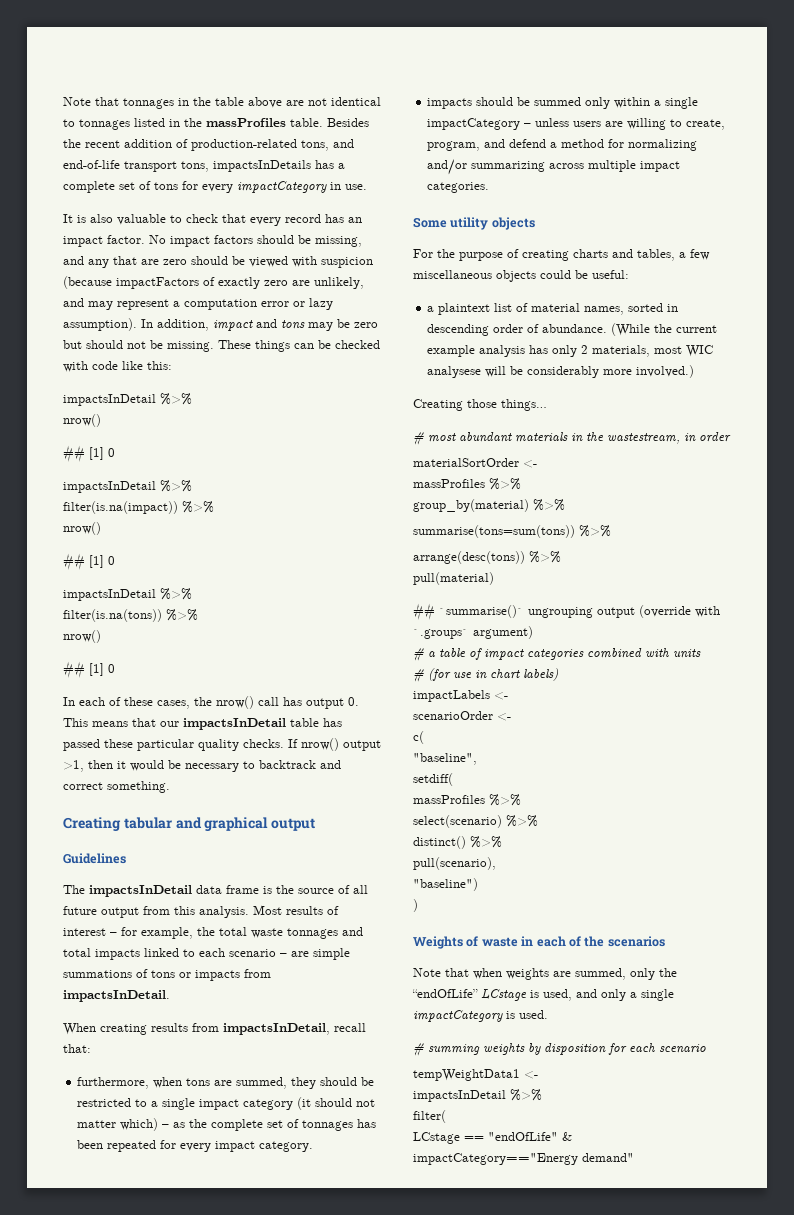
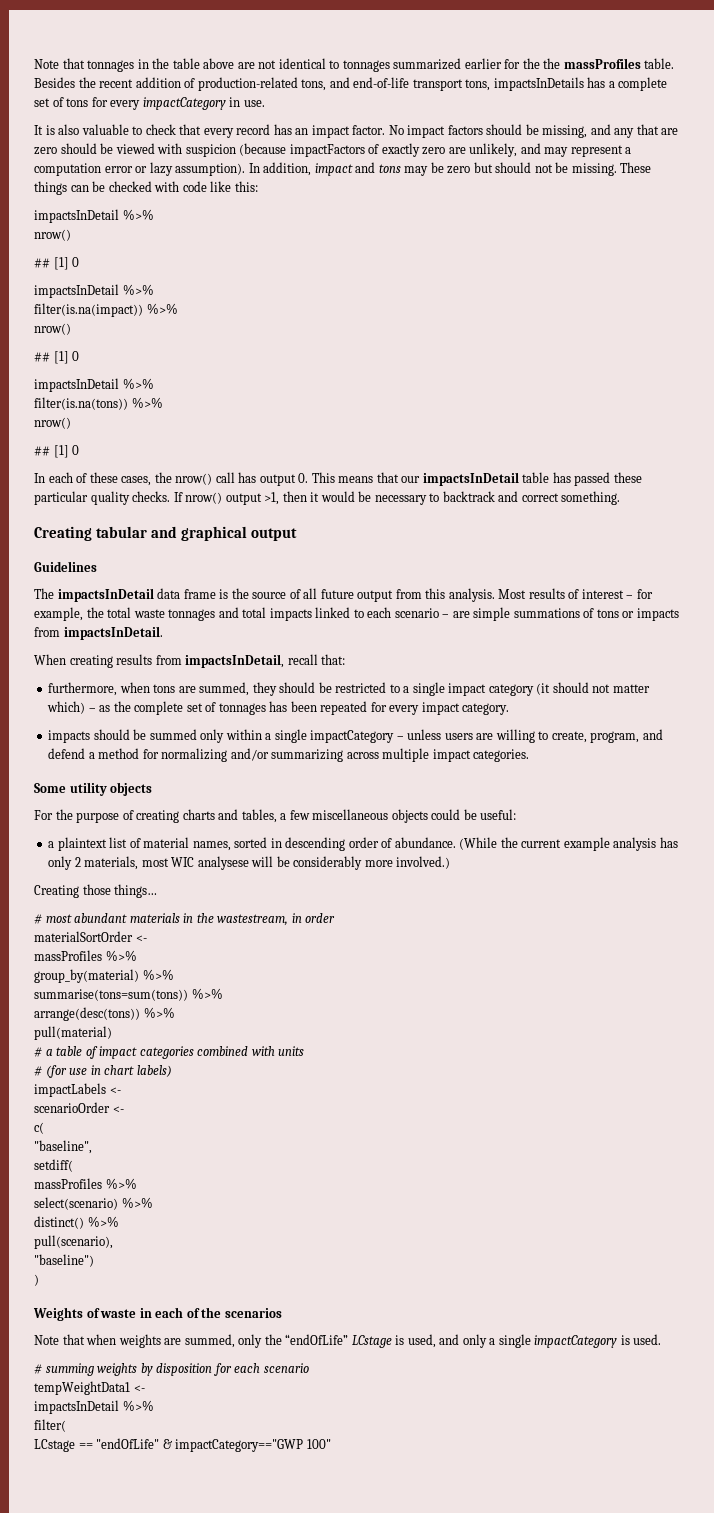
- Note that tonnages in the table above are not identical to tonnages listed in the massProfiles table.
+ Note that tonnages in the table above are not identical to tonnages summarized earlier for the the massProfiles table.
- ## `summarise()` ungrouping output (override with `.groups` argument)
- LCstage == "endOfLife" & impactCategory=="Energy demand"
+ LCstage == "endOfLife" & impactCategory=="GWP 100"

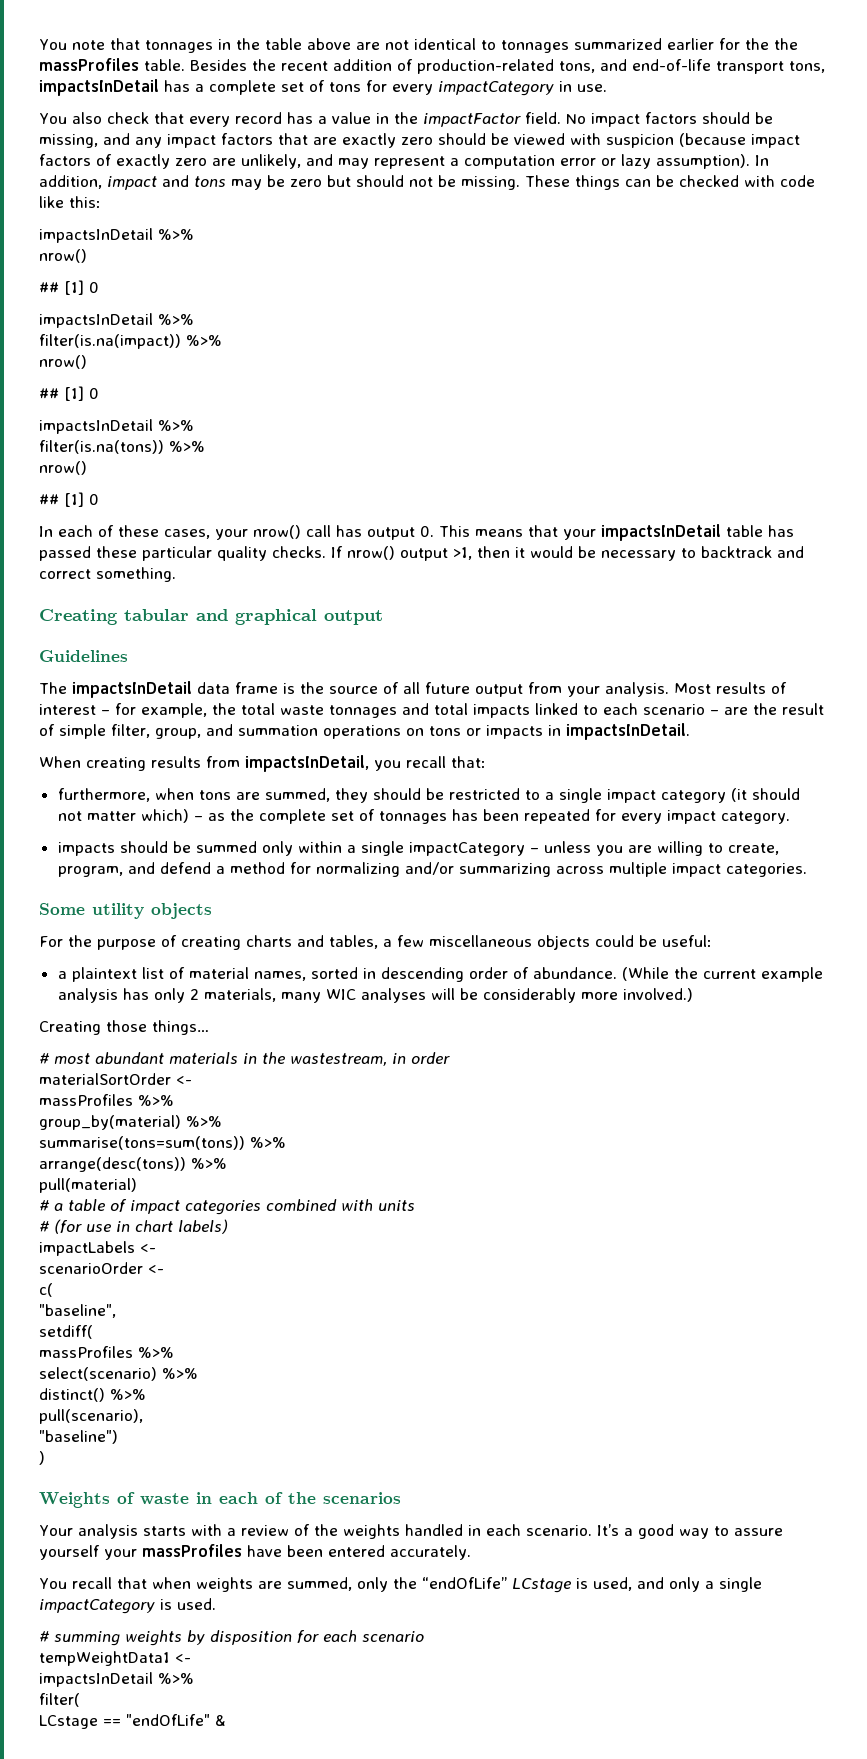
- Note that tonnages in the table above are not identical to tonnages summarized earlier for the the massProfiles table.
+ You note that tonnages in the table above are not identical to tonnages summarized earlier for the the massProfiles table.
- Besides the recent addition of production-related tons, and end-of-life transport tons, impactsInDetails has a complete set of tons for every impactCategory in use.
+ Besides the recent addition of production-related tons, and end-of-life transport tons, impactsInDetail has a complete set of tons for every impactCategory in use.
- It is also valuable to check that every record has an impact factor.
+ You also check that every record has a value in the impactFactor field.
- No impact factors should be missing, and any that are zero should be viewed with suspicion (because impactFactors of exactly zero are unlikely, and may represent a computation error or lazy assumption).
+ No impact factors should be missing, and any impact factors that are exactly zero should be viewed with suspicion (because impact factors of exactly zero are unlikely, and may represent a computation error or lazy assumption).
- In each of these cases, the nrow() call has output 0. This means that our impactsInDetail table has passed these particular quality checks.
+ In each of these cases, your nrow() call has output 0. This means that your impactsInDetail table has passed these particular quality checks.
- The impactsInDetail data frame is the source of all future output from this analysis.
+ The impactsInDetail data frame is the source of all future output from your analysis.
- Most results of interest – for example, the total waste tonnages and total impacts linked to each scenario – are simple summations of tons or impacts from impactsInDetail.
+ Most results of interest – for example, the total waste tonnages and total impacts linked to each scenario – are the result of simple filter, group, and summation operations on tons or impacts in impactsInDetail.
- When creating results from impactsInDetail, recall that:
+ When creating results from impactsInDetail, you recall that:
- impacts should be summed only within a single impactCategory – unless users are willing to create, program, and defend a method for normalizing and/or summarizing across multiple impact categories.
+ impacts should be summed only within a single impactCategory – unless you are willing to create, program, and defend a method for normalizing and/or summarizing across multiple impact categories.
- (While the current example analysis has only 2 materials, most WIC analysese will be considerably more involved.)
+ (While the current example analysis has only 2 materials, many WIC analyses will be considerably more involved.)
- Note that when weights are summed, only the “endOfLife” LCstage is used, and only a single impactCategory is used.
+ Your analysis starts with a review of the weights handled in each scenario. It’s a good way to assure yourself your massProfiles have been entered accurately.
+ You recall that when weights are summed, only the “endOfLife” LCstage is used, and only a single impactCategory is used.
- LCstage == "endOfLife" & impactCategory=="GWP 100"
+ LCstage == "endOfLife" &

